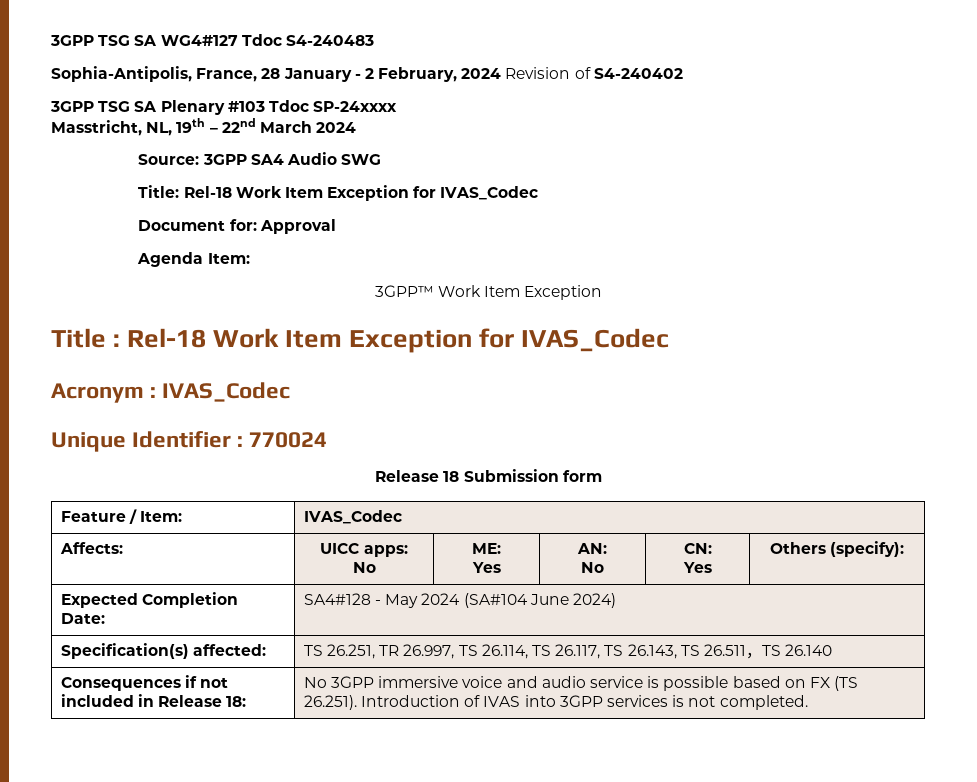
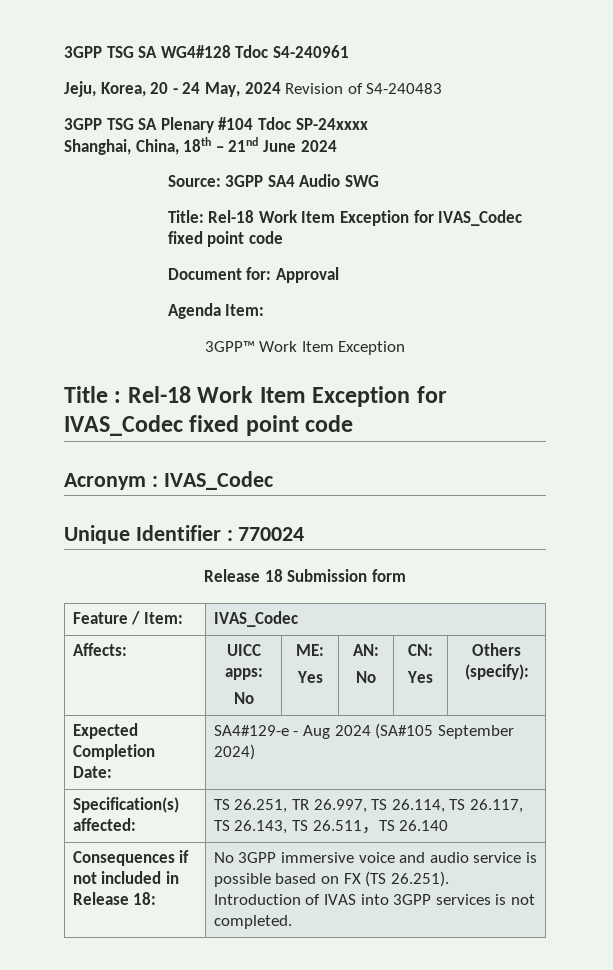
- 3GPP TSG SA WG4#127 Tdoc S4-240483
- Sophia-Antipolis, France, 28 January - 2 February, 2024 Revision of S4-240402
+ 3GPP TSG SA WG4#128 Tdoc S4-240961
+ Jeju, Korea, 20 - 24 May, 2024 Revision of S4-240483
- 3GPP TSG SA Plenary #103 Tdoc SP-24xxxx
+ 3GPP TSG SA Plenary #104 Tdoc SP-24xxxx
- Masstricht, NL, 19th – 22nd March 2024
+ Shanghai, China, 18th – 21nd June 2024
- Title: Rel-18 Work Item Exception for IVAS_Codec
+ Title: Rel-18 Work Item Exception for IVAS_Codec fixed point code
- Title : Rel-18 Work Item Exception for IVAS_Codec
+ Title : Rel-18 Work Item Exception for IVAS_Codec fixed point code
- Expected Completion Date: | SA4#128 - May 2024 (SA#104 June 2024)
+ Expected Completion Date: | SA4#129-e - Aug 2024 (SA#105 September 2024)

